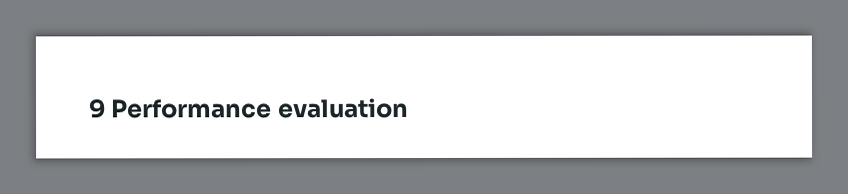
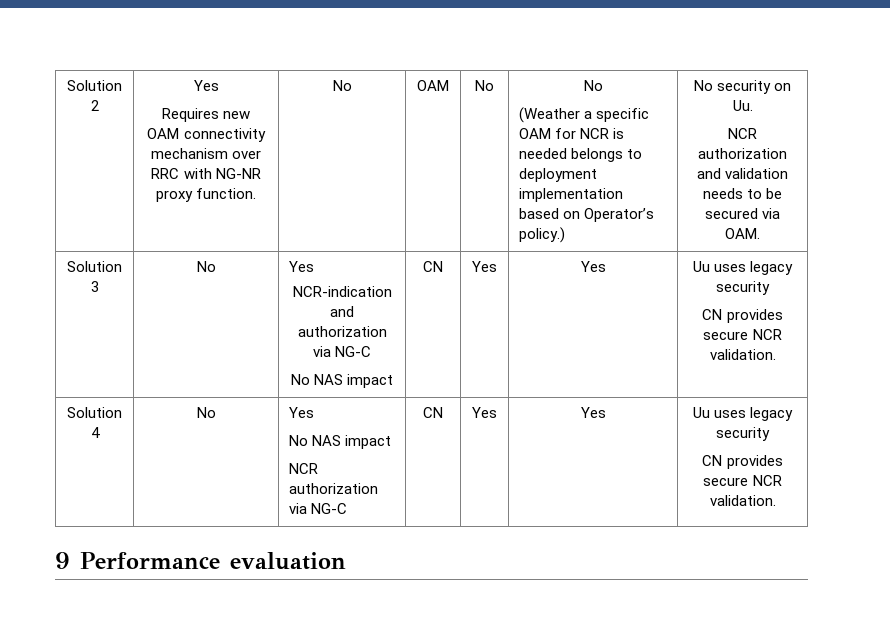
+ Solution 2 | Yes
+ Requires new OAM connectivity mechanism over RRC with NG-NR proxy function. | No | OAM | No | No
+ (Weather a specific OAM for NCR is needed belongs to deployment implementation based on Operator’s policy.) | No security on Uu.
+ NCR authorization and validation needs to be secured via OAM.
+ Solution 3 | No | Yes
+ NCR-indication and authorization via NG-C
+ No NAS impact | CN | Yes | Yes | Uu uses legacy security
+ CN provides secure NCR validation.
+ Solution 4 | No | Yes
+ No NAS impact
+ NCR authorization via NG-C | CN | Yes | Yes | Uu uses legacy security
+ CN provides secure NCR validation.

